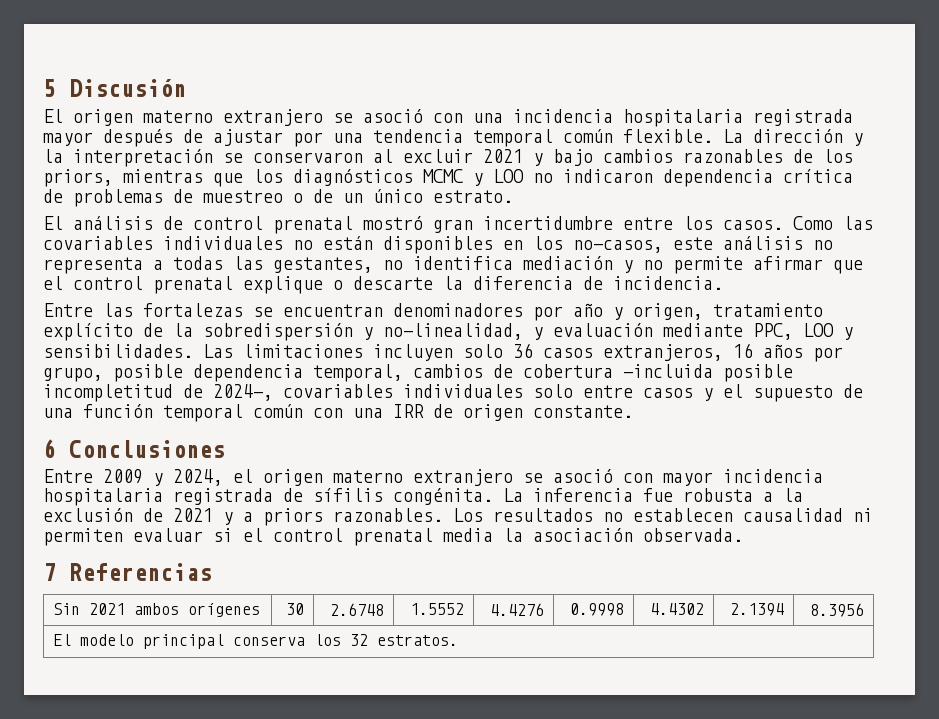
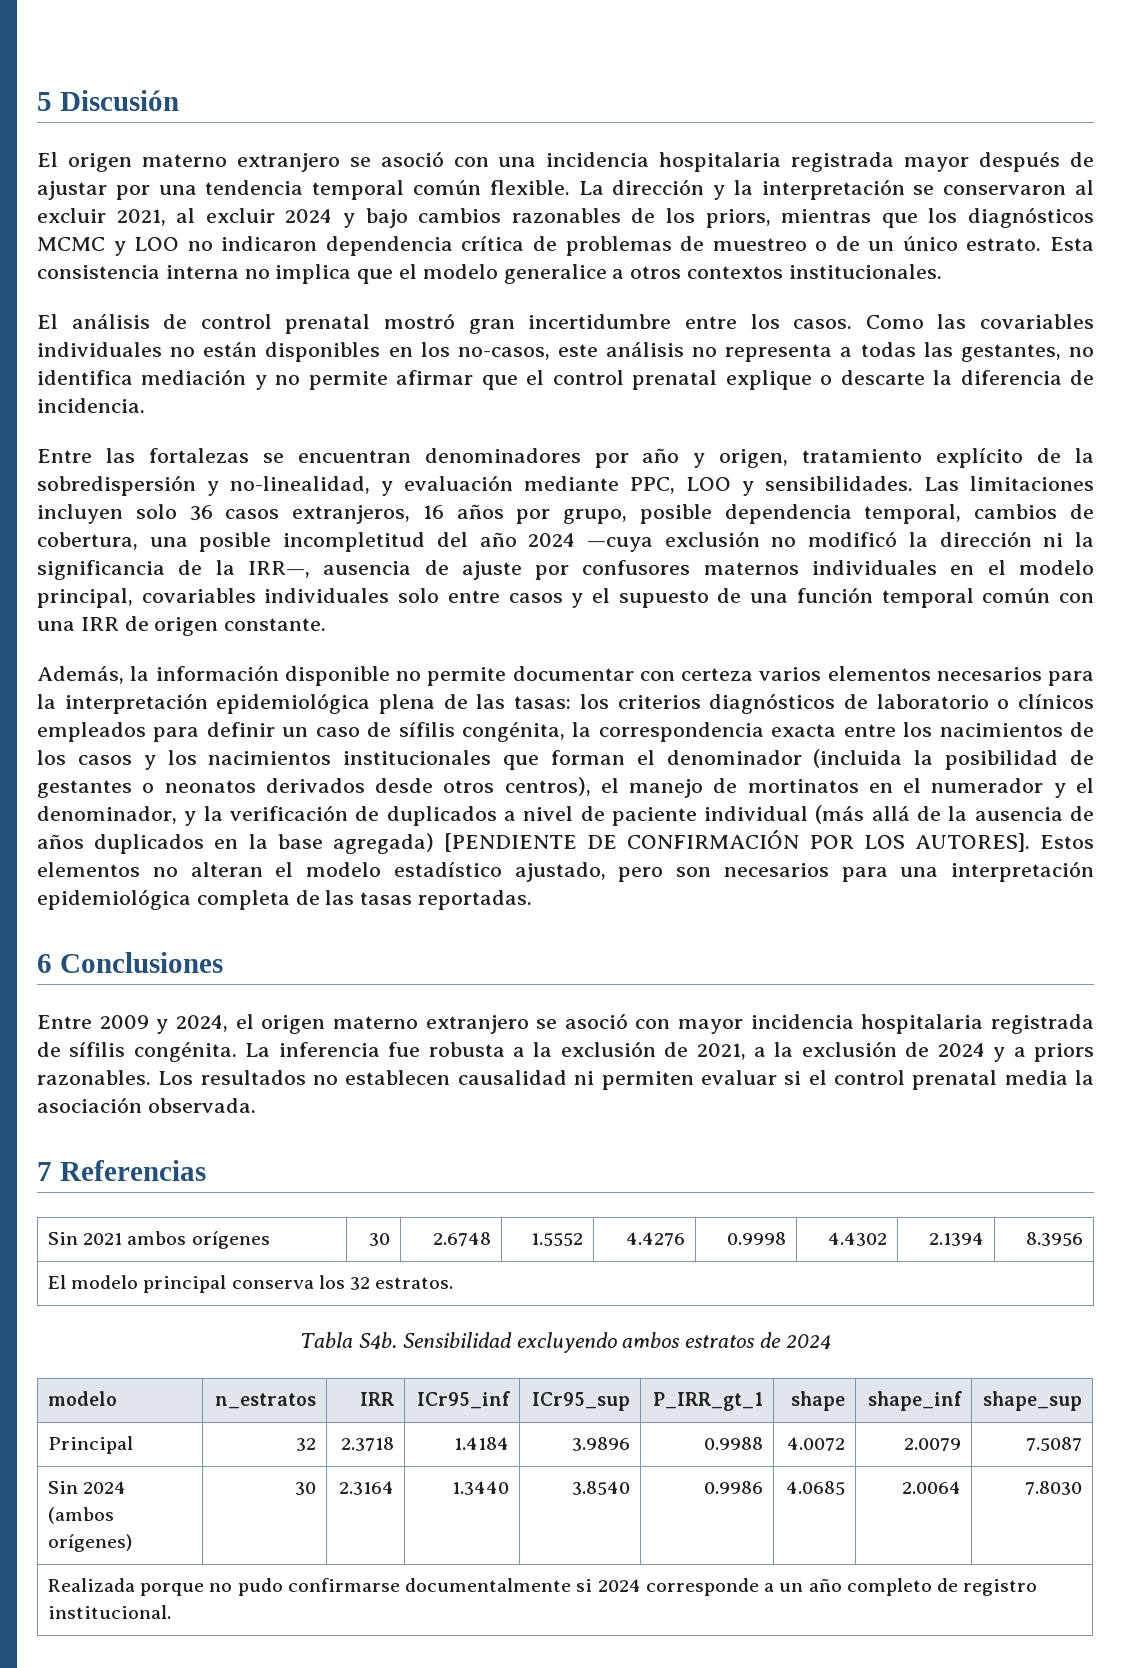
- La dirección y la interpretación se conservaron al excluir 2021 y bajo cambios razonables de los priors, mientras que los diagnósticos MCMC y LOO no indicaron dependencia crítica de problemas de muestreo o de un único estrato.
+ La dirección y la interpretación se conservaron al excluir 2021, al excluir 2024 y bajo cambios razonables de los priors, mientras que los diagnósticos MCMC y LOO no indicaron dependencia crítica de problemas de muestreo o de un único estrato. Esta consistencia interna no implica que el modelo generalice a otros contextos institucionales.
- Las limitaciones incluyen solo 36 casos extranjeros, 16 años por grupo, posible dependencia temporal, cambios de cobertura —incluida posible incompletitud de 2024—, covariables individuales solo entre casos y el supuesto de una función temporal común con una IRR de origen constante.
+ Las limitaciones incluyen solo 36 casos extranjeros, 16 años por grupo, posible dependencia temporal, cambios de cobertura, una posible incompletitud del año 2024 —cuya exclusión no modificó la dirección ni la significancia de la IRR—, ausencia de ajuste por confusores maternos individuales en el modelo principal, covariables individuales solo entre casos y el supuesto de una función temporal común con una IRR de origen constante.
+ Además, la información disponible no permite documentar con certeza varios elementos necesarios para la interpretación epidemiológica plena de las tasas: los criterios diagnósticos de laboratorio o clínicos empleados para definir un caso de sífilis congénita, la correspondencia exacta entre los nacimientos de los casos y los nacimientos institucionales que forman el denominador (incluida la posibilidad de gestantes o neonatos derivados desde otros centros), el manejo de mortinatos en el numerador y el denominador, y la verificación de duplicados a nivel de paciente individual (más allá de la ausencia de años duplicados en la base agregada) [PENDIENTE DE CONFIRMACIÓN POR LOS AUTORES]. Estos elementos no alteran el modelo estadístico ajustado, pero son necesarios para una interpretación epidemiológica completa de las tasas reportadas.
- La inferencia fue robusta a la exclusión de 2021 y a priors razonables.
+ La inferencia fue robusta a la exclusión de 2021, a la exclusión de 2024 y a priors razonables.
+ Tabla S4b. Sensibilidad excluyendo ambos estratos de 2024
+ modelo | n_estratos | IRR | ICr95_inf | ICr95_sup | P_IRR_gt_1 | shape | shape_inf | shape_sup
+ Principal | 32 | 2.3718 | 1.4184 | 3.9896 | 0.9988 | 4.0072 | 2.0079 | 7.5087
+ Sin 2024 (ambos orígenes) | 30 | 2.3164 | 1.3440 | 3.8540 | 0.9986 | 4.0685 | 2.0064 | 7.8030
+ Realizada porque no pudo confirmarse documentalmente si 2024 corresponde a un año completo de registro institucional.

